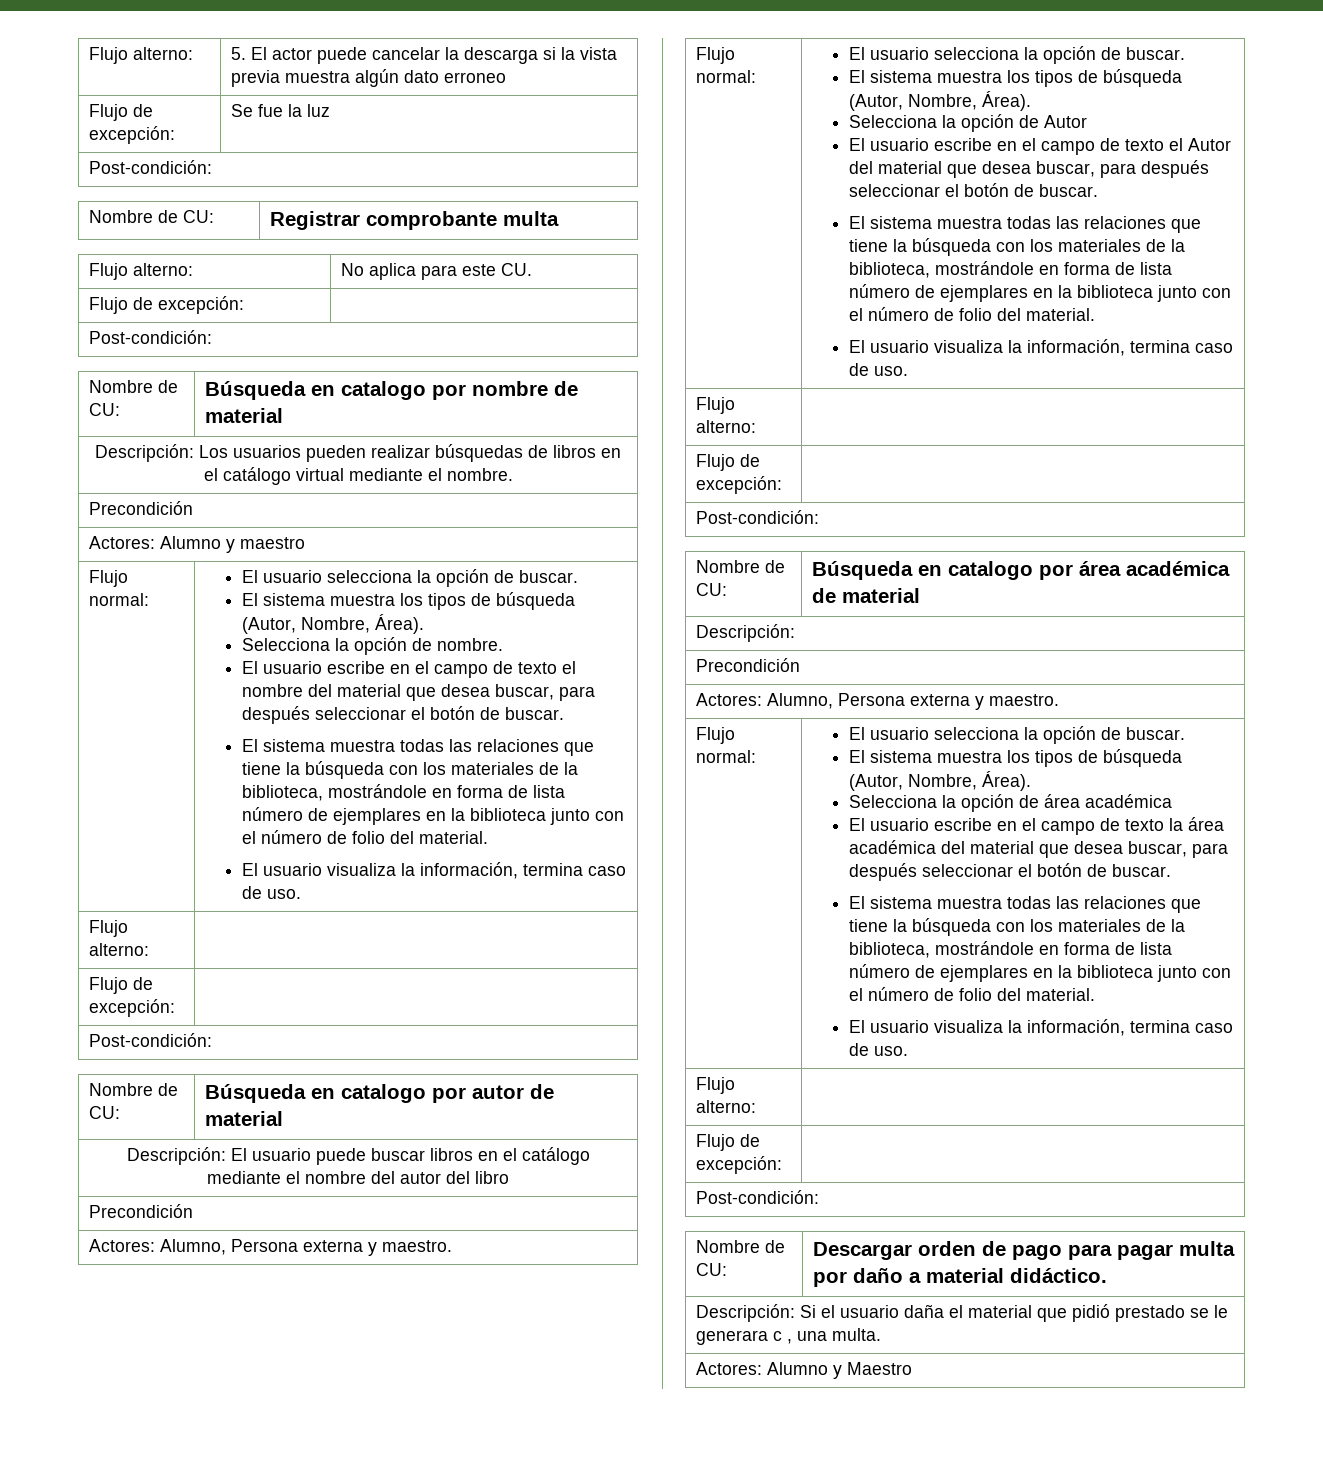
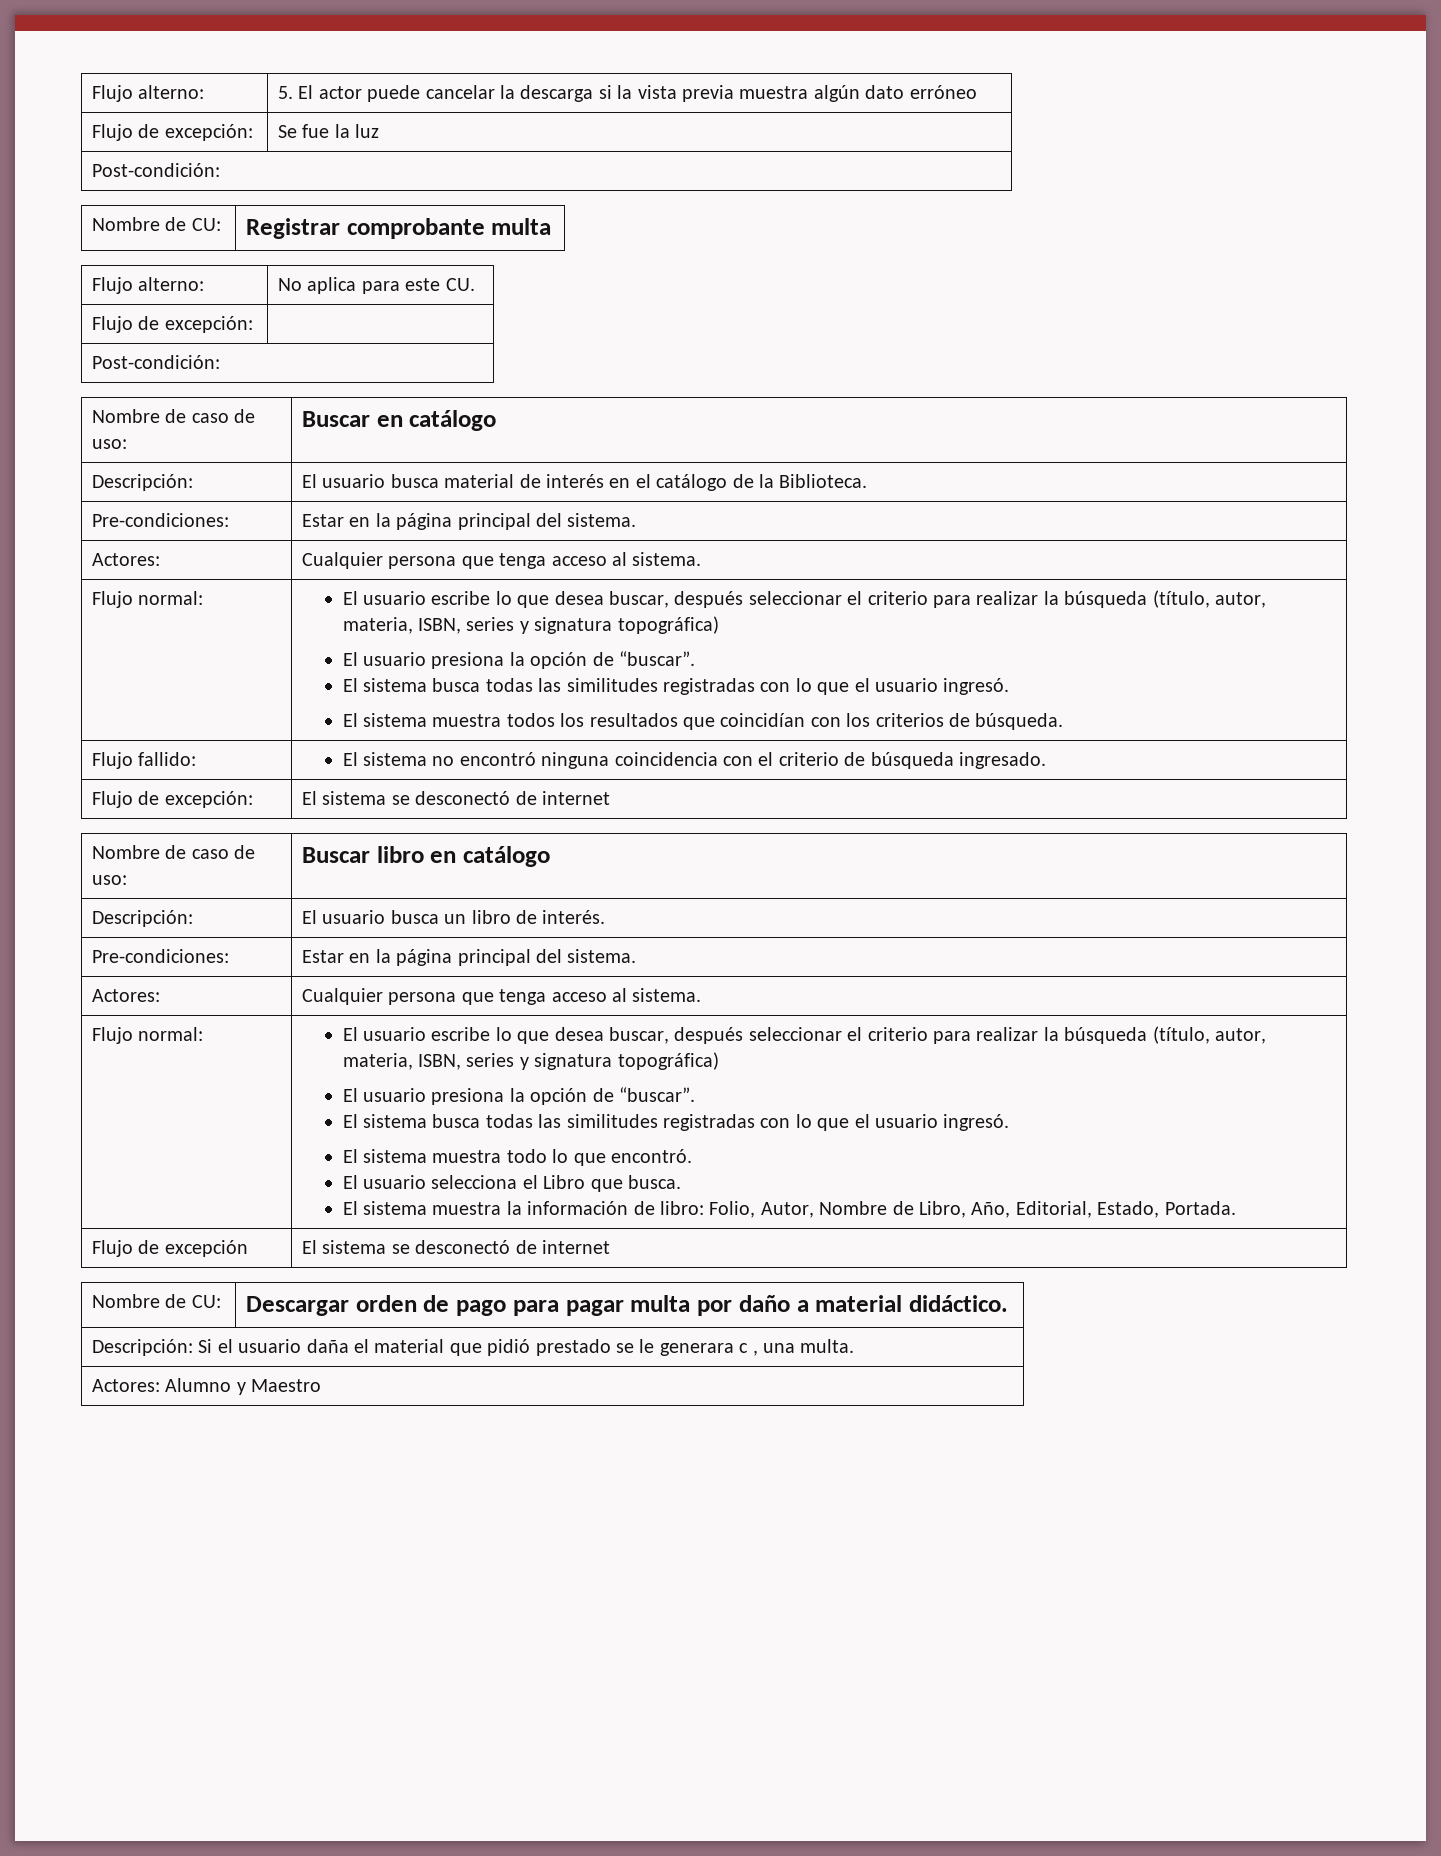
- Flujo alterno: | 5. El actor puede cancelar la descarga si la vista previa muestra algún dato erroneo
+ Flujo alterno: | 5. El actor puede cancelar la descarga si la vista previa muestra algún dato erróneo
- Nombre de CU: | Búsqueda en catalogo por nombre de material
- Descripción: Los usuarios pueden realizar búsquedas de libros en el catálogo virtual mediante el nombre.
- Precondición
- Actores: Alumno y maestro
- Flujo normal: | El usuario selecciona la opción de buscar.
- El sistema muestra los tipos de búsqueda (Autor, Nombre, Área).
- Selecciona la opción de nombre.
- El usuario escribe en el campo de texto el nombre del material que desea buscar, para después seleccionar el botón de buscar.
- El sistema muestra todas las relaciones que tiene la búsqueda con los materiales de la biblioteca, mostrándole en forma de lista número de ejemplares en la biblioteca junto con el número de folio del material.
- El usuario visualiza la información, termina caso de uso.
- Flujo alterno: |
- Flujo de excepción: |
- Post-condición:
- Nombre de CU: | Búsqueda en catalogo por autor de material
- Descripción: El usuario puede buscar libros en el catálogo mediante el nombre del autor del libro
- Precondición
- Actores: Alumno, Persona externa y maestro.
- Flujo normal: | El usuario selecciona la opción de buscar.
- El sistema muestra los tipos de búsqueda (Autor, Nombre, Área).
- Selecciona la opción de Autor
- El usuario escribe en el campo de texto el Autor del material que desea buscar, para después seleccionar el botón de buscar.
- El sistema muestra todas las relaciones que tiene la búsqueda con los materiales de la biblioteca, mostrándole en forma de lista número de ejemplares en la biblioteca junto con el número de folio del material.
- El usuario visualiza la información, termina caso de uso.
- Flujo alterno: |
- Flujo de excepción: |
- Post-condición:
- Nombre de CU: | Búsqueda en catalogo por área académica de material
- Descripción:
- Precondición
- Actores: Alumno, Persona externa y maestro.
- Flujo normal: | El usuario selecciona la opción de buscar.
- El sistema muestra los tipos de búsqueda (Autor, Nombre, Área).
- Selecciona la opción de área académica
- El usuario escribe en el campo de texto la área académica del material que desea buscar, para después seleccionar el botón de buscar.
- El sistema muestra todas las relaciones que tiene la búsqueda con los materiales de la biblioteca, mostrándole en forma de lista número de ejemplares en la biblioteca junto con el número de folio del material.
- El usuario visualiza la información, termina caso de uso.
- Flujo alterno: |
- Flujo de excepción: |
- Post-condición:
+ Nombre de caso de uso: | Buscar en catálogo
+ Descripción: | El usuario busca material de interés en el catálogo de la Biblioteca.
+ Pre-condiciones: | Estar en la página principal del sistema.
+ Actores: | Cualquier persona que tenga acceso al sistema.
+ Flujo normal: | El usuario escribe lo que desea buscar, después seleccionar el criterio para realizar la búsqueda (título, autor, materia, ISBN, series y signatura topográfica)
+ El usuario presiona la opción de “buscar”.
+ El sistema busca todas las similitudes registradas con lo que el usuario ingresó.
+ El sistema muestra todos los resultados que coincidían con los criterios de búsqueda.
+ Flujo fallido: | El sistema no encontró ninguna coincidencia con el criterio de búsqueda ingresado.
+ Flujo de excepción: | El sistema se desconectó de internet
+ Nombre de caso de uso: | Buscar libro en catálogo
+ Descripción: | El usuario busca un libro de interés.
+ Pre-condiciones: | Estar en la página principal del sistema.
+ Actores: | Cualquier persona que tenga acceso al sistema.
+ Flujo normal: | El usuario escribe lo que desea buscar, después seleccionar el criterio para realizar la búsqueda (título, autor, materia, ISBN, series y signatura topográfica)
+ El usuario presiona la opción de “buscar”.
+ El sistema busca todas las similitudes registradas con lo que el usuario ingresó.
+ El sistema muestra todo lo que encontró.
+ El usuario selecciona el Libro que busca.
+ El sistema muestra la información de libro: Folio, Autor, Nombre de Libro, Año, Editorial, Estado, Portada.
+ Flujo de excepción | El sistema se desconectó de internet

